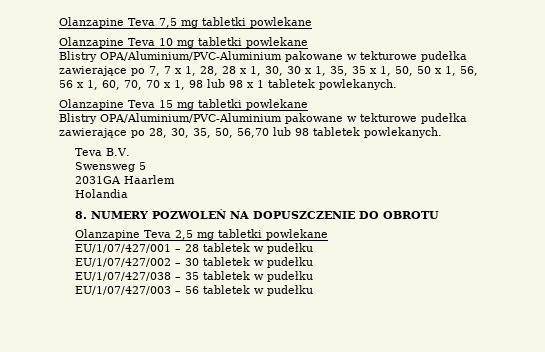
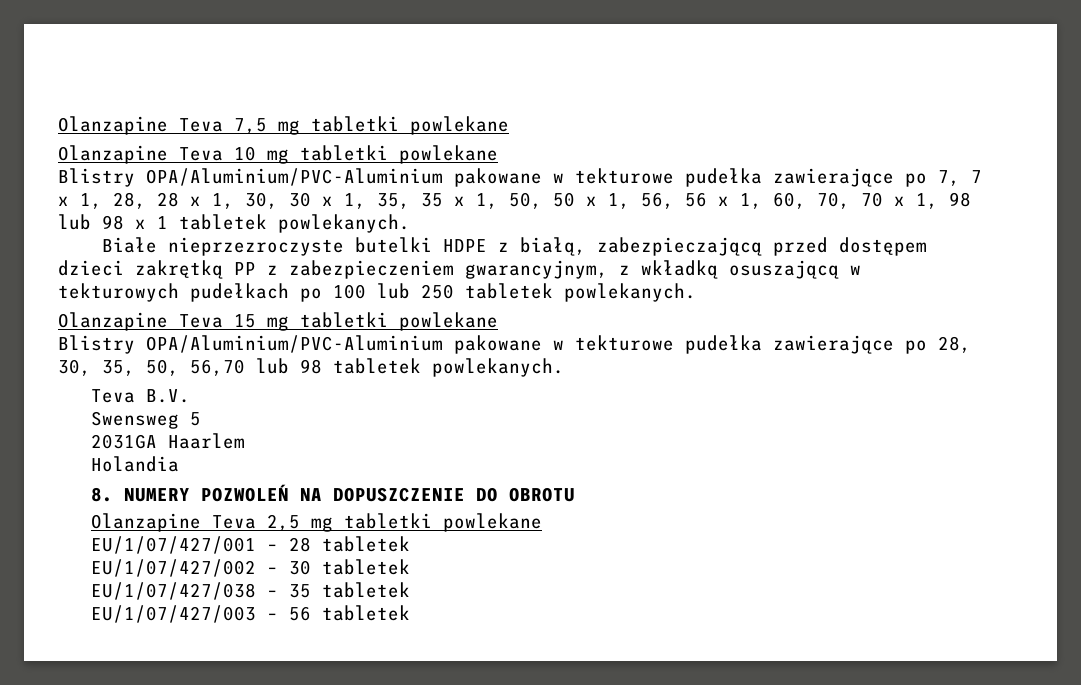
+ Białe nieprzezroczyste butelki HDPE z białą, zabezpieczającą przed dostępem dzieci zakrętką PP z zabezpieczeniem gwarancyjnym, z wkładką osuszającą w tekturowych pudełkach po 100 lub 250 tabletek powlekanych.
- EU/1/07/427/001 – 28 tabletek w pudełku
+ EU/1/07/427/001 – 28 tabletek
- EU/1/07/427/002 – 30 tabletek w pudełku
+ EU/1/07/427/002 – 30 tabletek
- EU/1/07/427/038 – 35 tabletek w pudełku
+ EU/1/07/427/038 – 35 tabletek
- EU/1/07/427/003 – 56 tabletek w pudełku
+ EU/1/07/427/003 – 56 tabletek

